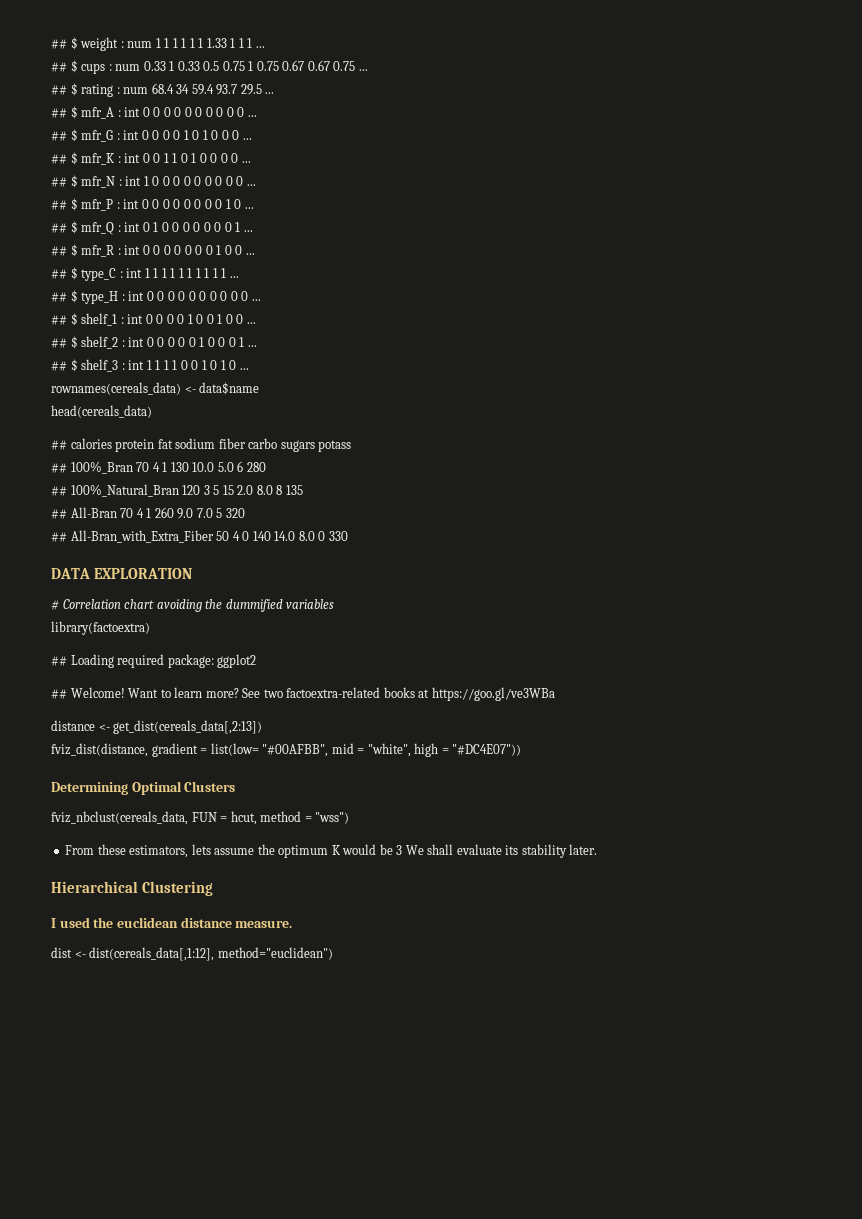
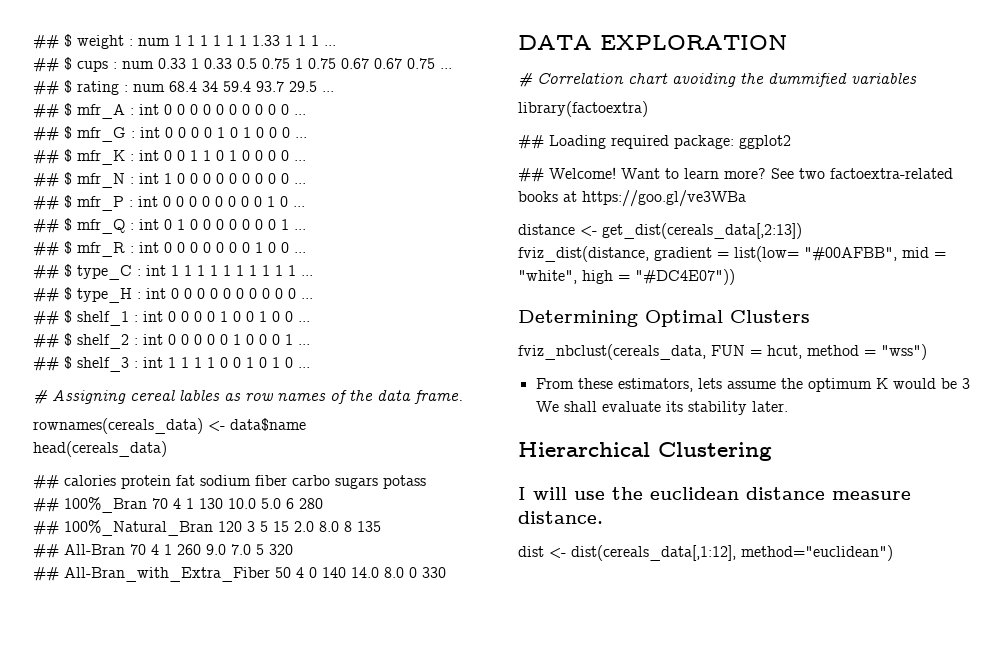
+ # Assigning cereal lables as row names of the data frame.
- I used the euclidean distance measure.
+ I will use the euclidean distance measure distance.

